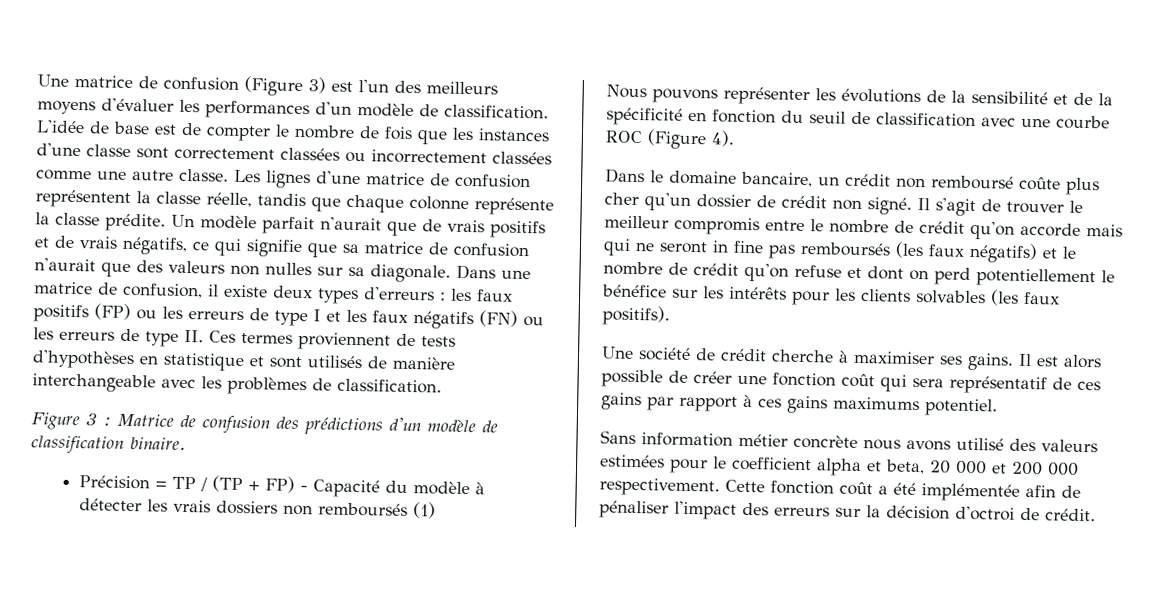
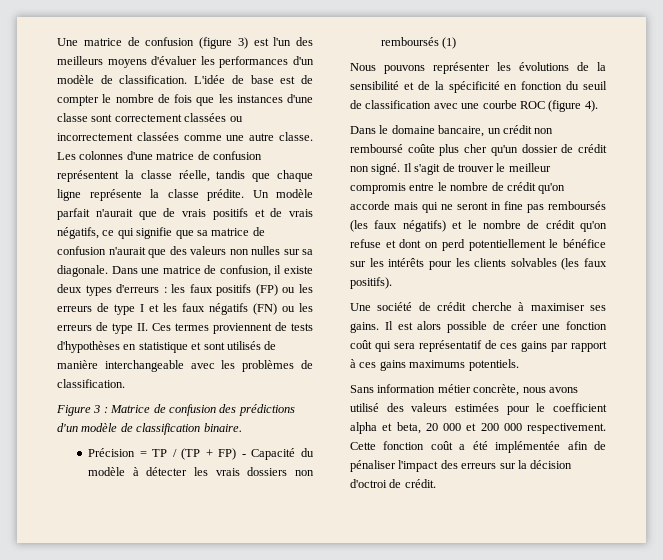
- Une matrice de confusion (Figure 3) est l'un des meilleurs moyens d'évaluer les performances d'un modèle de classification.
+ Une matrice de confusion (figure 3) est l'un des meilleurs moyens d'évaluer les performances d'un modèle de classification.
- Les lignes d'une matrice de confusion représentent la classe réelle, tandis que chaque colonne représente la classe prédite.
+ Les colonnes d'une matrice de confusion représentent la classe réelle, tandis que chaque ligne représente la classe prédite.
- Nous pouvons représenter les évolutions de la sensibilité et de la spécificité en fonction du seuil de classification avec une courbe ROC (Figure 4).
+ Nous pouvons représenter les évolutions de la sensibilité et de la spécificité en fonction du seuil de classification avec une courbe ROC (figure 4).
- Il est alors possible de créer une fonction coût qui sera représentatif de ces gains par rapport à ces gains maximums potentiel.
+ Il est alors possible de créer une fonction coût qui sera représentatif de ces gains par rapport à ces gains maximums potentiels.
- Sans information métier concrète nous avons utilisé des valeurs estimées pour le coefficient alpha et beta, 20 000 et 200 000 respectivement.
+ Sans information métier concrète, nous avons utilisé des valeurs estimées pour le coefficient alpha et beta, 20 000 et 200 000 respectivement.

